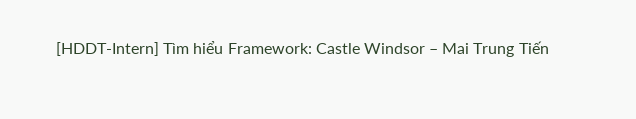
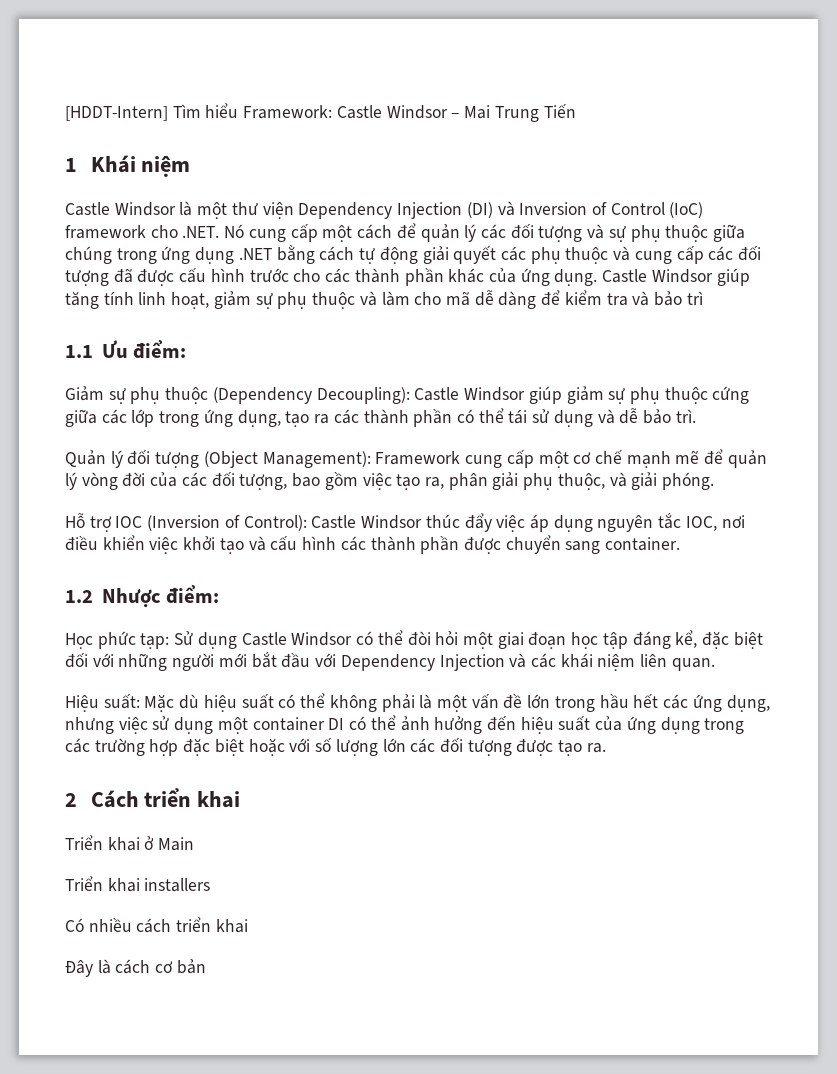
+ 1 Khái niệm
+ Castle Windsor là một thư viện Dependency Injection (DI) và Inversion of Control (IoC) framework cho .NET. Nó cung cấp một cách để quản lý các đối tượng và sự phụ thuộc giữa chúng trong ứng dụng .NET bằng cách tự động giải quyết các phụ thuộc và cung cấp các đối tượng đã được cấu hình trước cho các thành phần khác của ứng dụng. Castle Windsor giúp tăng tính linh hoạt, giảm sự phụ thuộc và làm cho mã dễ dàng để kiểm tra và bảo trì
+ 1.1 Ưu điểm:
+ Giảm sự phụ thuộc (Dependency Decoupling): Castle Windsor giúp giảm sự phụ thuộc cứng giữa các lớp trong ứng dụng, tạo ra các thành phần có thể tái sử dụng và dễ bảo trì.
+ Quản lý đối tượng (Object Management): Framework cung cấp một cơ chế mạnh mẽ để quản lý vòng đời của các đối tượng, bao gồm việc tạo ra, phân giải phụ thuộc, và giải phóng.
+ Hỗ trợ IOC (Inversion of Control): Castle Windsor thúc đẩy việc áp dụng nguyên tắc IOC, nơi điều khiển việc khởi tạo và cấu hình các thành phần được chuyển sang container.
+ 1.2 Nhược điểm:
+ Học phức tạp: Sử dụng Castle Windsor có thể đòi hỏi một giai đoạn học tập đáng kể, đặc biệt đối với những người mới bắt đầu với Dependency Injection và các khái niệm liên quan.
+ Hiệu suất: Mặc dù hiệu suất có thể không phải là một vấn đề lớn trong hầu hết các ứng dụng, nhưng việc sử dụng một container DI có thể ảnh hưởng đến hiệu suất của ứng dụng trong các trường hợp đặc biệt hoặc với số lượng lớn các đối tượng được tạo ra.
+ 2 Cách triển khai
+ Triển khai ở Main
+ Triển khai installers
+ Có nhiều cách triển khai
+ Đây là cách cơ bản

